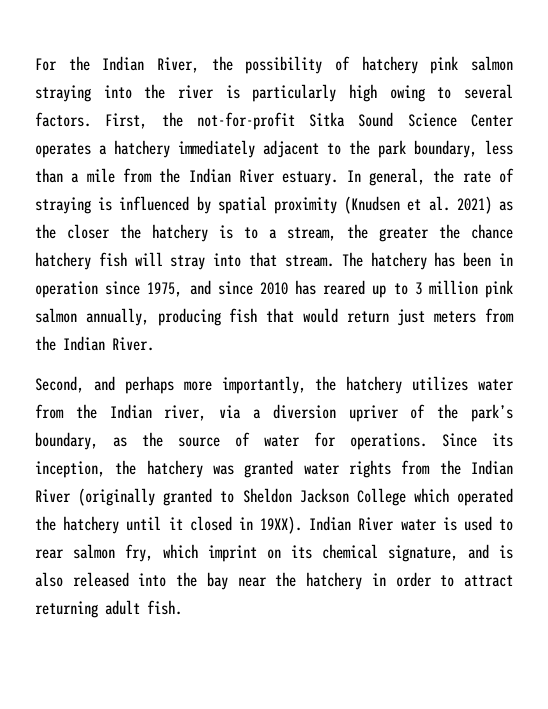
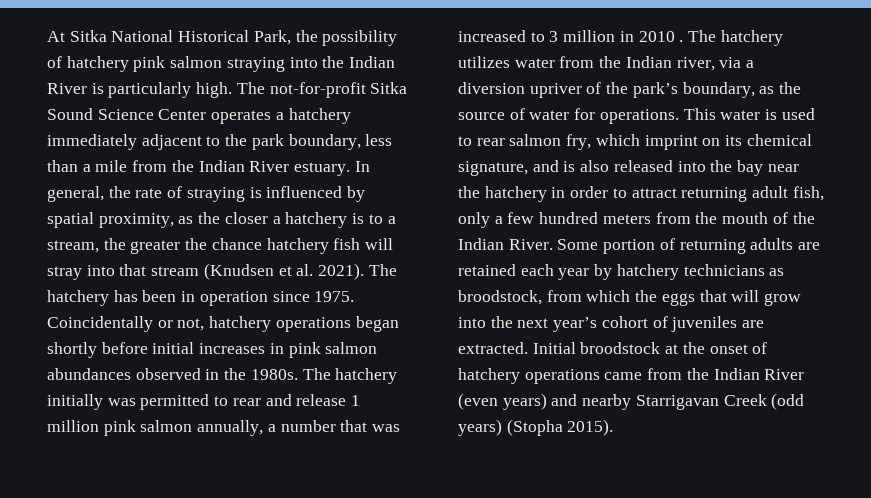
- For the Indian River, the possibility of hatchery pink salmon straying into the river is particularly high owing to several factors. First, the not-for-profit Sitka Sound Science Center operates a hatchery immediately adjacent to the park boundary, less than a mile from the Indian River estuary.
+ At Sitka National Historical Park, the possibility of hatchery pink salmon straying into the Indian River is particularly high. The not-for-profit Sitka Sound Science Center operates a hatchery immediately adjacent to the park boundary, less than a mile from the Indian River estuary.
- In general, the rate of straying is influenced by spatial proximity (Knudsen et al. 2021) as the closer the hatchery is to a stream, the greater the chance hatchery fish will stray into that stream.
+ In general, the rate of straying is influenced by spatial proximity, as the closer a hatchery is to a stream, the greater the chance hatchery fish will stray into that stream (Knudsen et al. 2021).
- The hatchery has been in operation since 1975, and since 2010 has reared up to 3 million pink salmon annually, producing fish that would return just meters from the Indian River.
- Second, and perhaps more importantly, the hatchery utilizes water from the Indian river, via a diversion upriver of the park’s boundary, as the source of water for operations.
+ The hatchery has been in operation since 1975. Coincidentally or not, hatchery operations began shortly before initial increases in pink salmon abundances observed in the 1980s. The hatchery initially was permitted to rear and release 1 million pink salmon annually, a number that was increased to 3 million in 2010 . The hatchery utilizes water from the Indian river, via a diversion upriver of the park’s boundary, as the source of water for operations.
- Since its inception, the hatchery was granted water rights from the Indian River (originally granted to Sheldon Jackson College which operated the hatchery until it closed in 19XX). Indian River water is used to rear salmon fry, which imprint on its chemical signature, and is also released into the bay near the hatchery in order to attract returning adult fish.
+ This water is used to rear salmon fry, which imprint on its chemical signature, and is also released into the bay near the hatchery in order to attract returning adult fish, only a few hundred meters from the mouth of the Indian River. Some portion of returning adults are retained each year by hatchery technicians as broodstock, from which the eggs that will grow into the next year’s cohort of juveniles are extracted. Initial broodstock at the onset of hatchery operations came from the Indian River (even years) and nearby Starrigavan Creek (odd years) (Stopha 2015).

